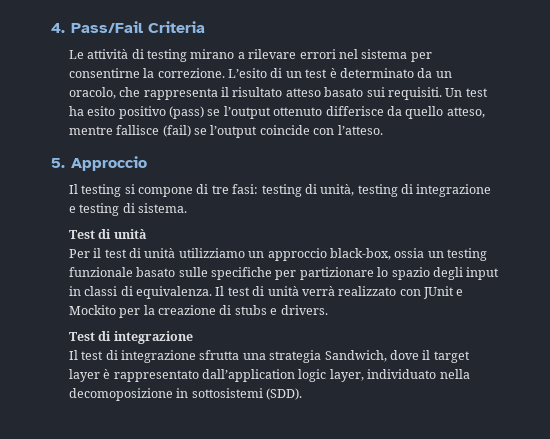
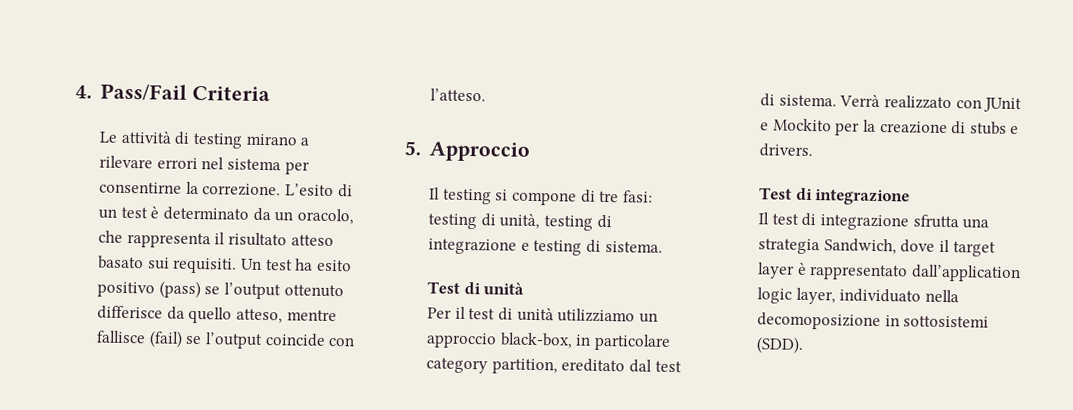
- Per il test di unità utilizziamo un approccio black-box, ossia un testing funzionale basato sulle specifiche per partizionare lo spazio degli input in classi di equivalenza. Il test di unità verrà realizzato con JUnit e Mockito per la creazione di stubs e drivers.
+ Per il test di unità utilizziamo un approccio black-box, in particolare category partition, ereditato dal test di sistema. Verrà realizzato con JUnit e Mockito per la creazione di stubs e drivers.

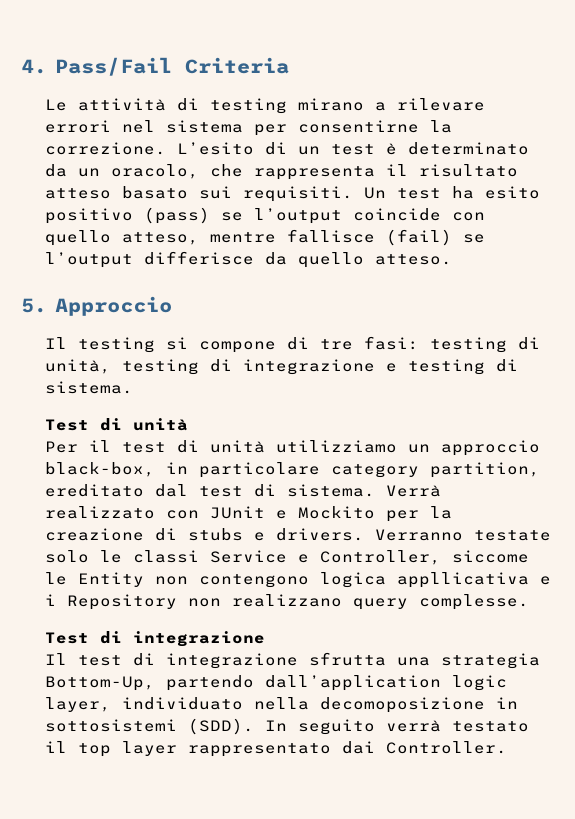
- Un test ha esito positivo (pass) se l’output ottenuto differisce da quello atteso, mentre fallisce (fail) se l’output coincide con l’atteso.
+ Un test ha esito positivo (pass) se l’output coincide con quello atteso, mentre fallisce (fail) se l’output differisce da quello atteso.
+ Verranno testate solo le classi Service e Controller, siccome le Entity non contengono logica appllicativa e i Repository non realizzano query complesse.
- Il test di integrazione sfrutta una strategia Sandwich, dove il target layer è rappresentato dall’application logic layer, individuato nella decomoposizione in sottosistemi (SDD).
+ Il test di integrazione sfrutta una strategia Bottom-Up, partendo dall’application logic layer, individuato nella decomoposizione in sottosistemi (SDD).
+ In seguito verrà testato il top layer rappresentato dai Controller.

